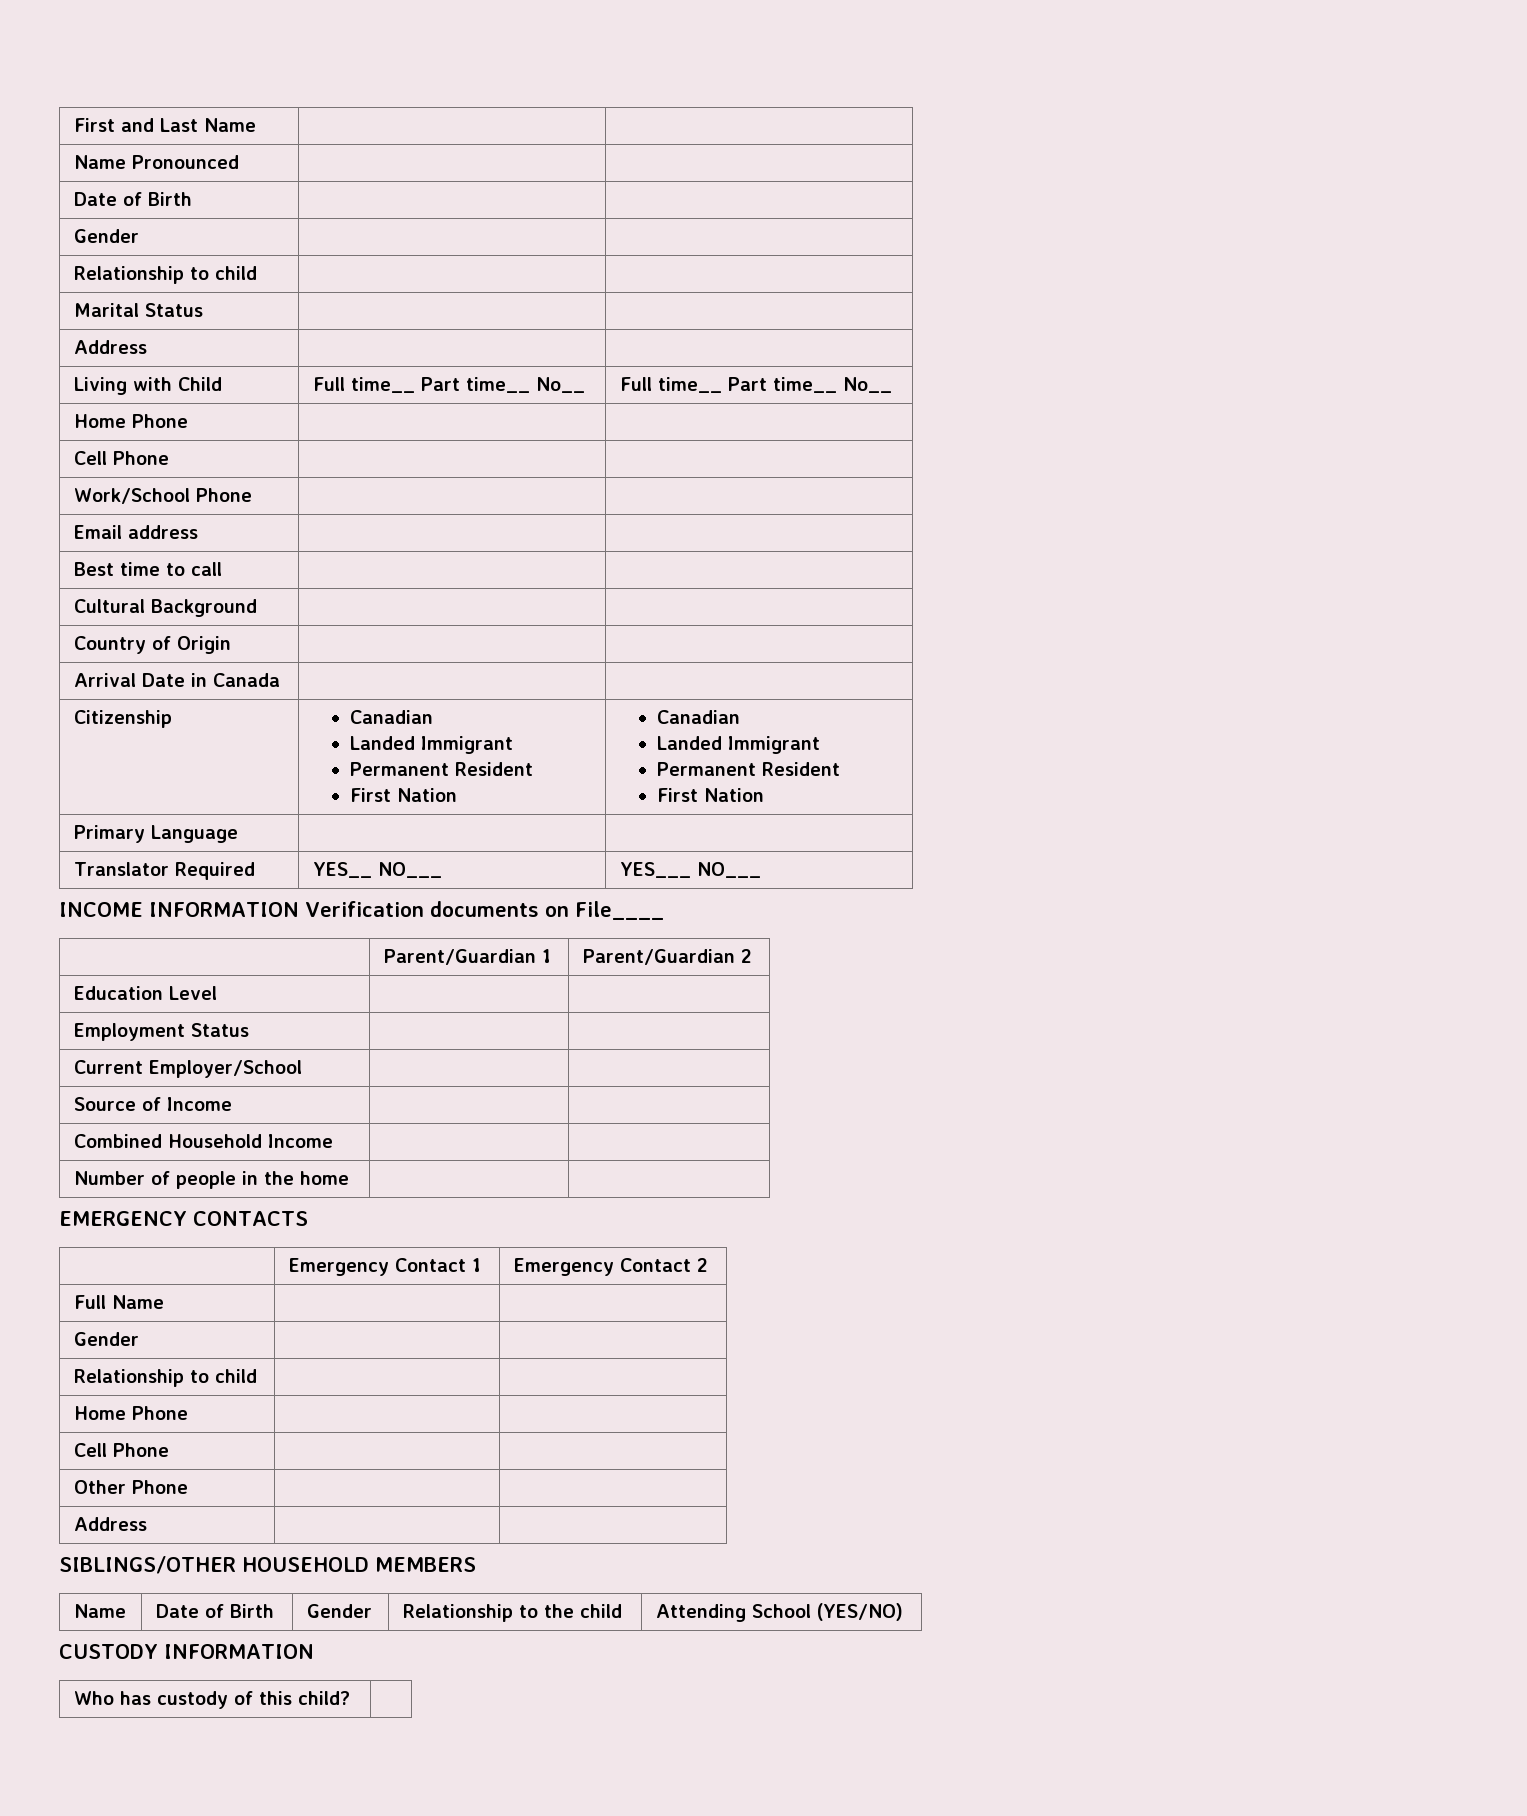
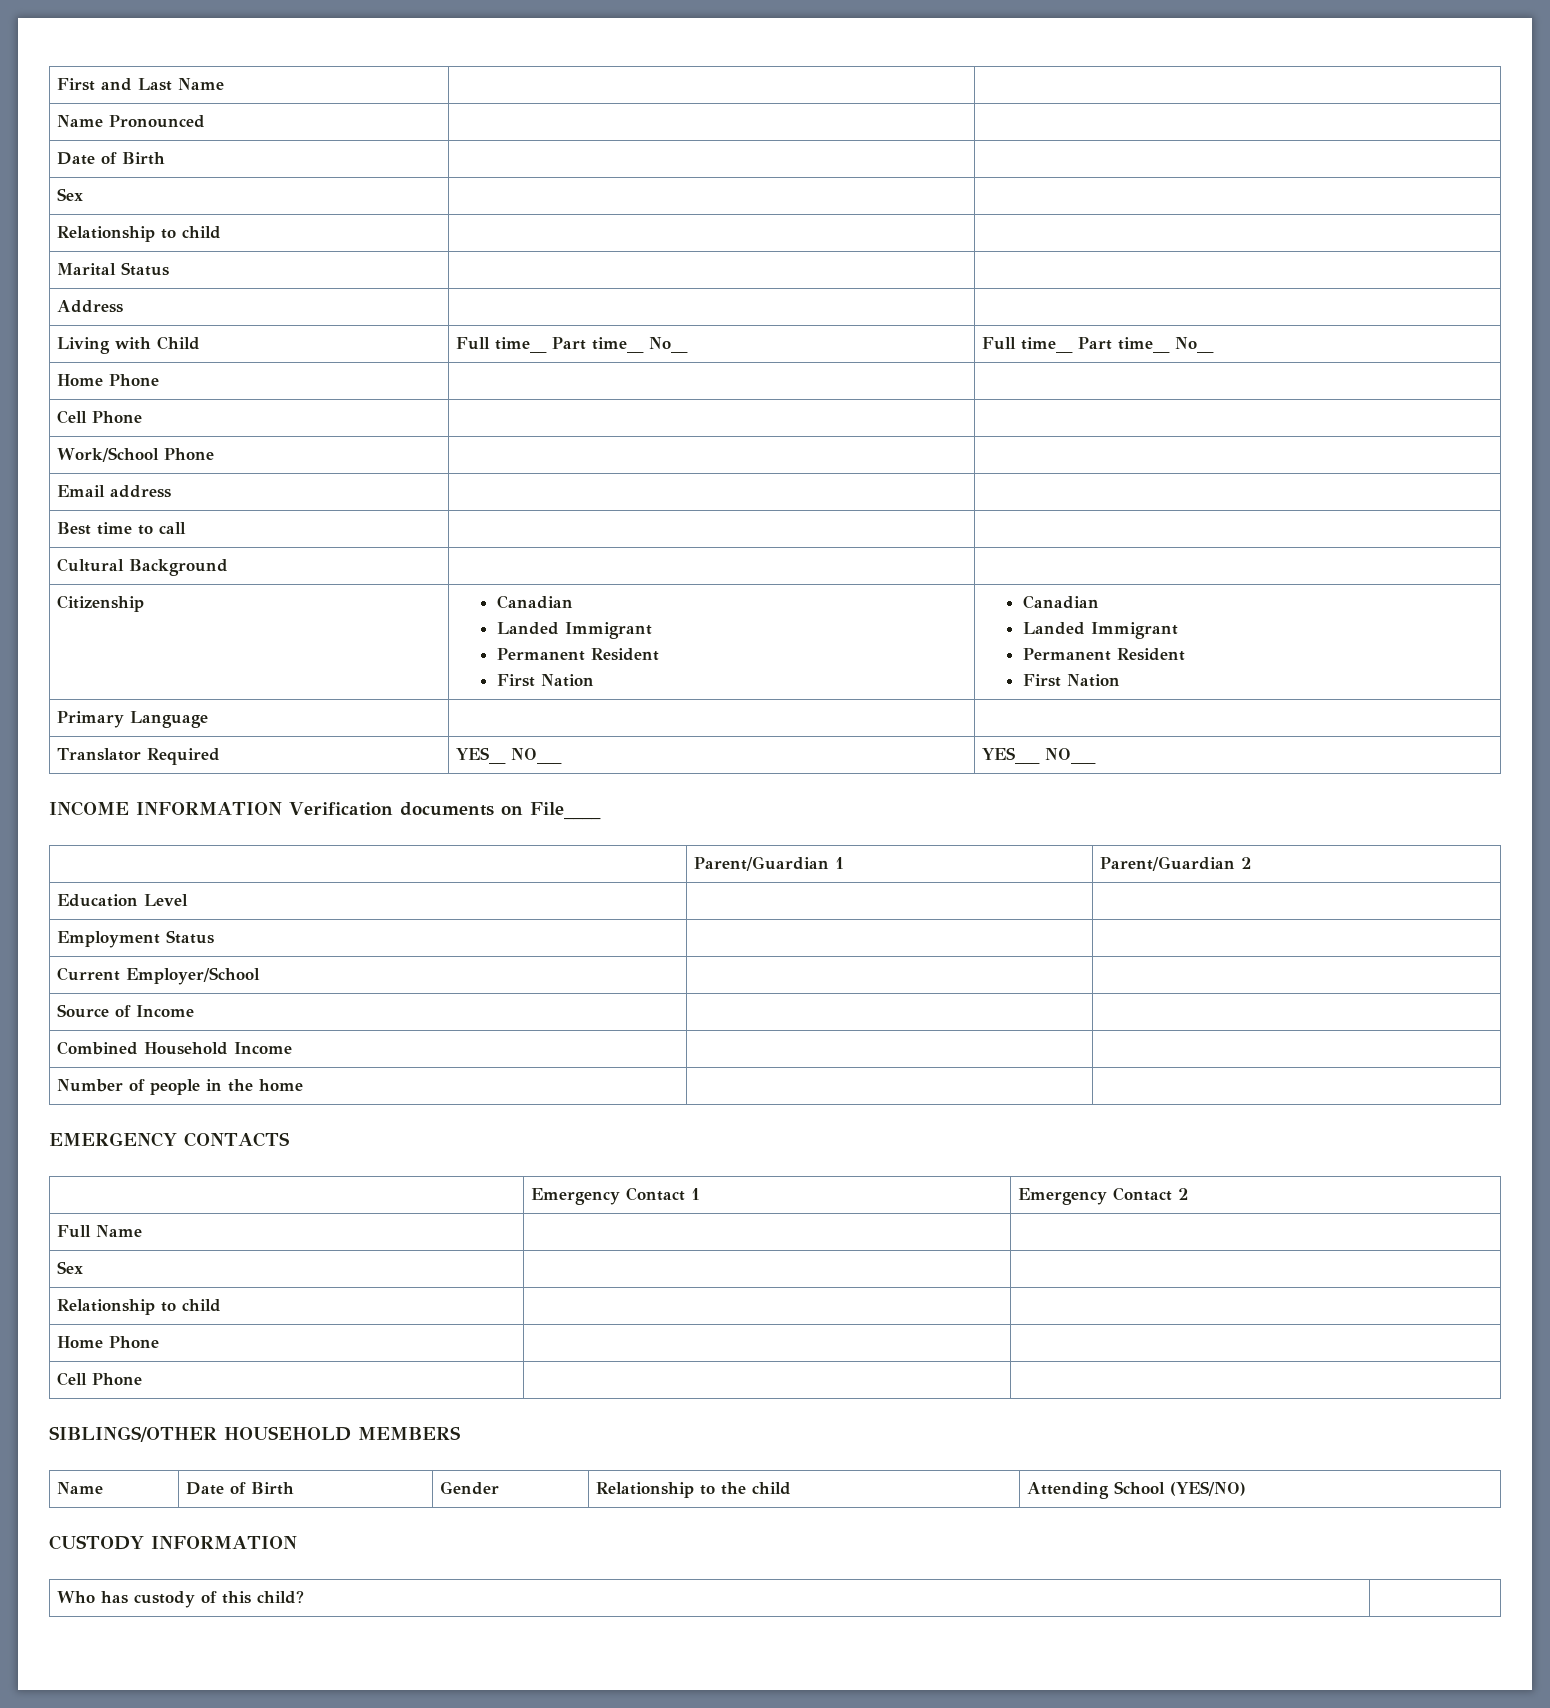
  Date of Birth | |
- Gender | |
+ Sex | |
- Country of Origin | |
- Arrival Date in Canada | |
  Full Name | |
- Gender | |
+ Sex | |
- Other Phone | |
- Address | |

